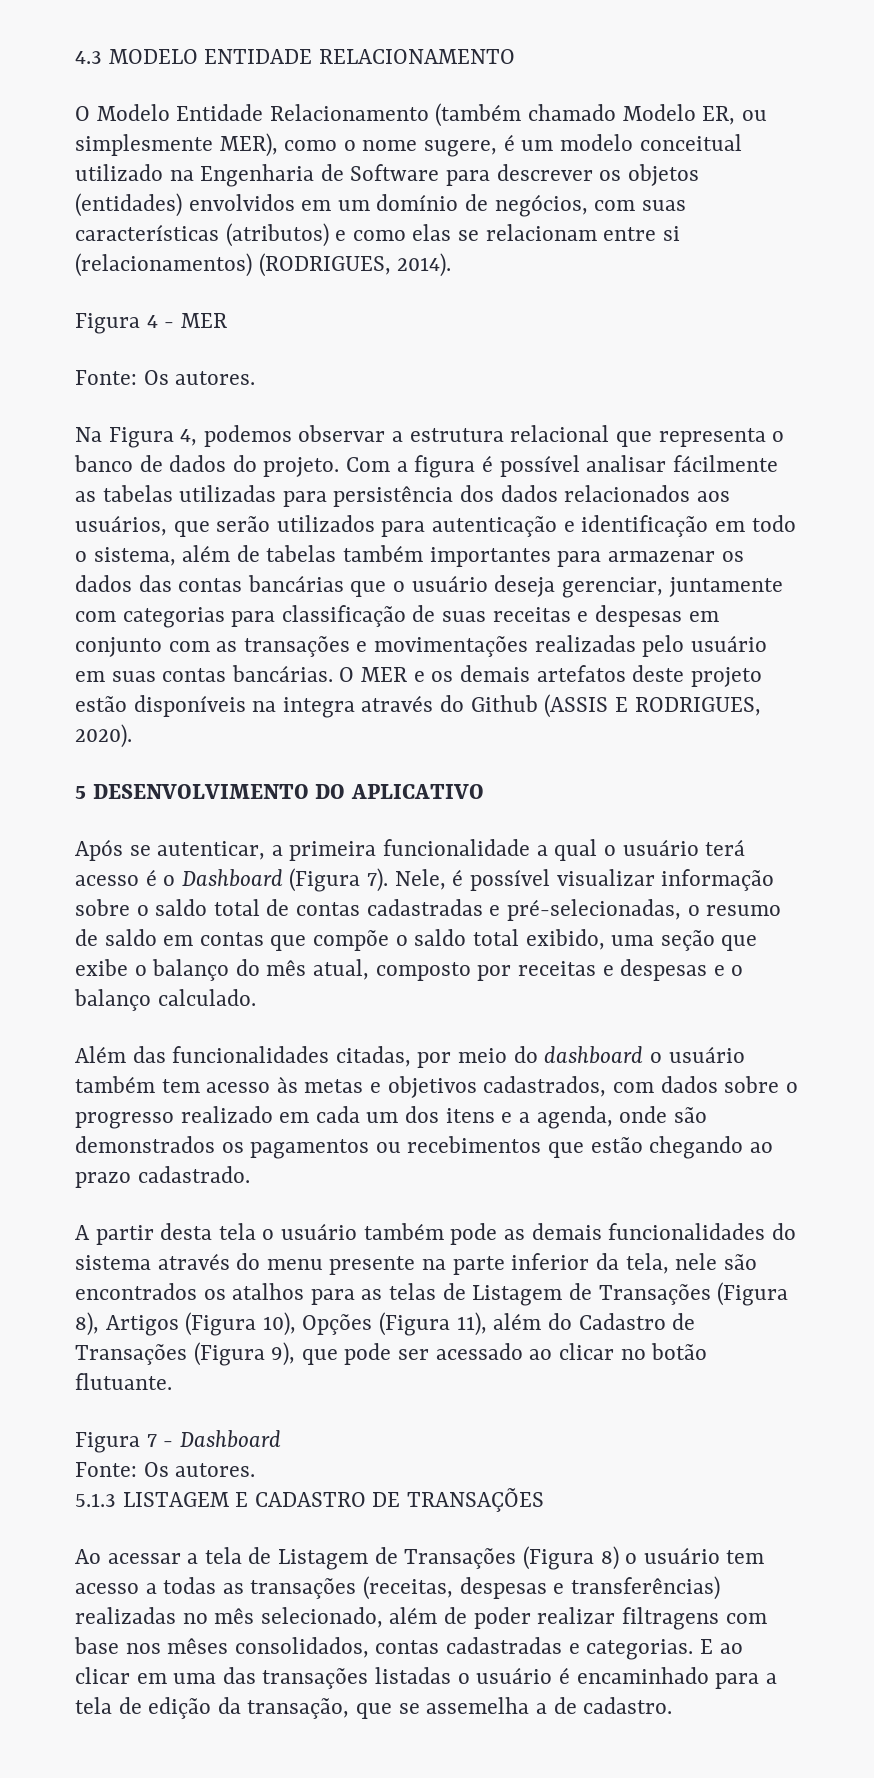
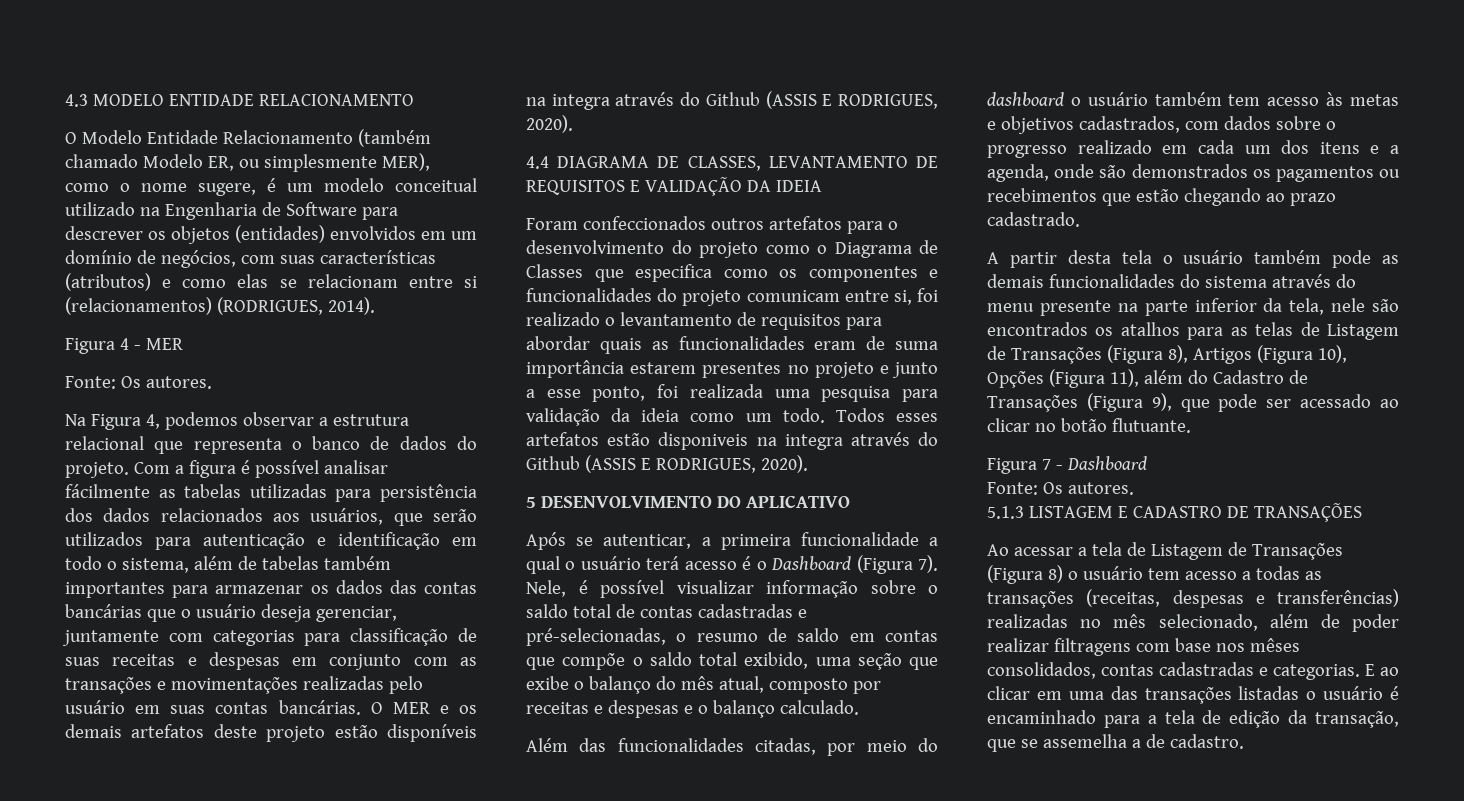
+ 4.4 DIAGRAMA DE CLASSES, LEVANTAMENTO DE REQUISITOS E VALIDAÇÃO DA IDEIA
+ Foram confeccionados outros artefatos para o desenvolvimento do projeto como o Diagrama de Classes que especifica como os componentes e funcionalidades do projeto comunicam entre si, foi realizado o levantamento de requisitos para abordar quais as funcionalidades eram de suma importância estarem presentes no projeto e junto a esse ponto, foi realizada uma pesquisa para validação da ideia como um todo. Todos esses artefatos estão disponiveis na integra através do Github (ASSIS E RODRIGUES, 2020).

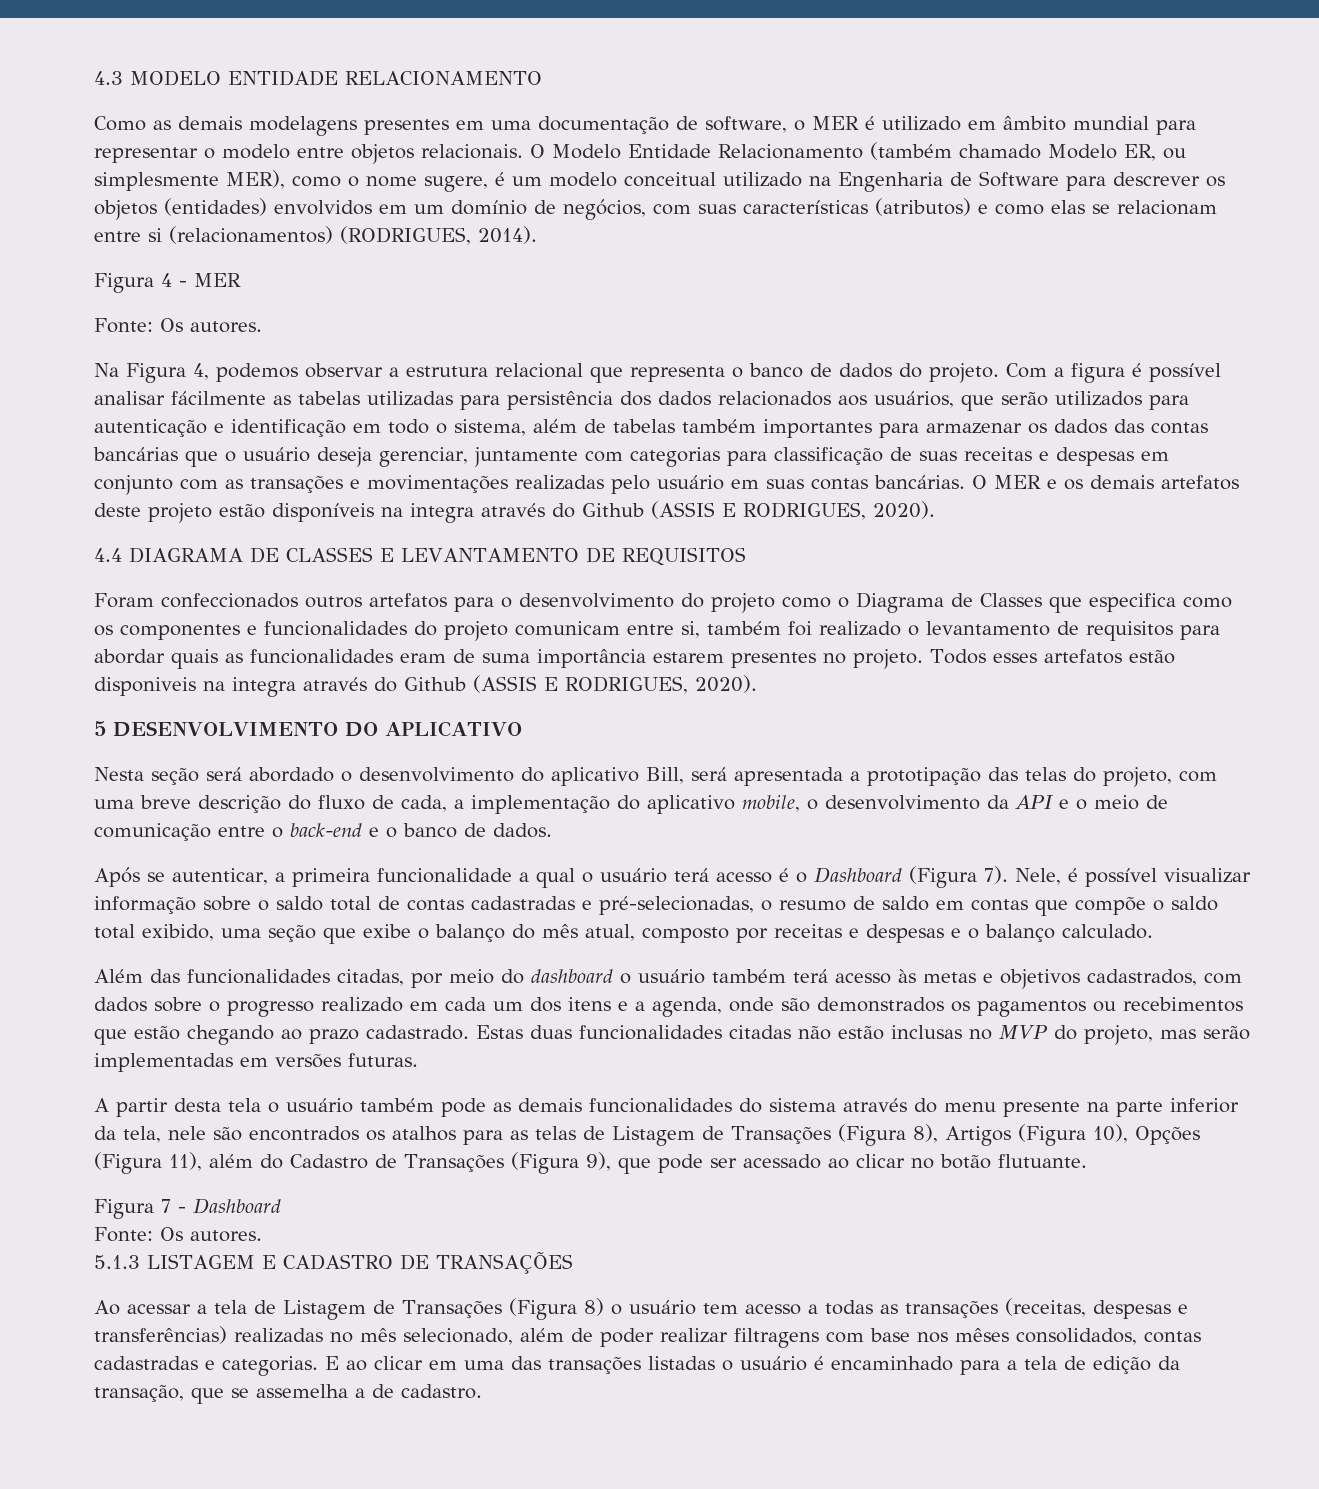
+ Como as demais modelagens presentes em uma documentação de software, o MER é utilizado em âmbito mundial para representar o modelo entre objetos relacionais.
- 4.4 DIAGRAMA DE CLASSES, LEVANTAMENTO DE REQUISITOS E VALIDAÇÃO DA IDEIA
+ 4.4 DIAGRAMA DE CLASSES E LEVANTAMENTO DE REQUISITOS
- Foram confeccionados outros artefatos para o desenvolvimento do projeto como o Diagrama de Classes que especifica como os componentes e funcionalidades do projeto comunicam entre si, foi realizado o levantamento de requisitos para abordar quais as funcionalidades eram de suma importância estarem presentes no projeto e junto a esse ponto, foi realizada uma pesquisa para validação da ideia como um todo.
+ Foram confeccionados outros artefatos para o desenvolvimento do projeto como o Diagrama de Classes que especifica como os componentes e funcionalidades do projeto comunicam entre si, também foi realizado o levantamento de requisitos para abordar quais as funcionalidades eram de suma importância estarem presentes no projeto.
+ Nesta seção será abordado o desenvolvimento do aplicativo Bill, será apresentada a prototipação das telas do projeto, com uma breve descrição do fluxo de cada, a implementação do aplicativo mobile, o desenvolvimento da API e o meio de comunicação entre o back-end e o banco de dados.
- Além das funcionalidades citadas, por meio do dashboard o usuário também tem acesso às metas e objetivos cadastrados, com dados sobre o progresso realizado em cada um dos itens e a agenda, onde são demonstrados os pagamentos ou recebimentos que estão chegando ao prazo cadastrado.
+ Além das funcionalidades citadas, por meio do dashboard o usuário também terá acesso às metas e objetivos cadastrados, com dados sobre o progresso realizado em cada um dos itens e a agenda, onde são demonstrados os pagamentos ou recebimentos que estão chegando ao prazo cadastrado. Estas duas funcionalidades citadas não estão inclusas no MVP do projeto, mas serão implementadas em versões futuras.

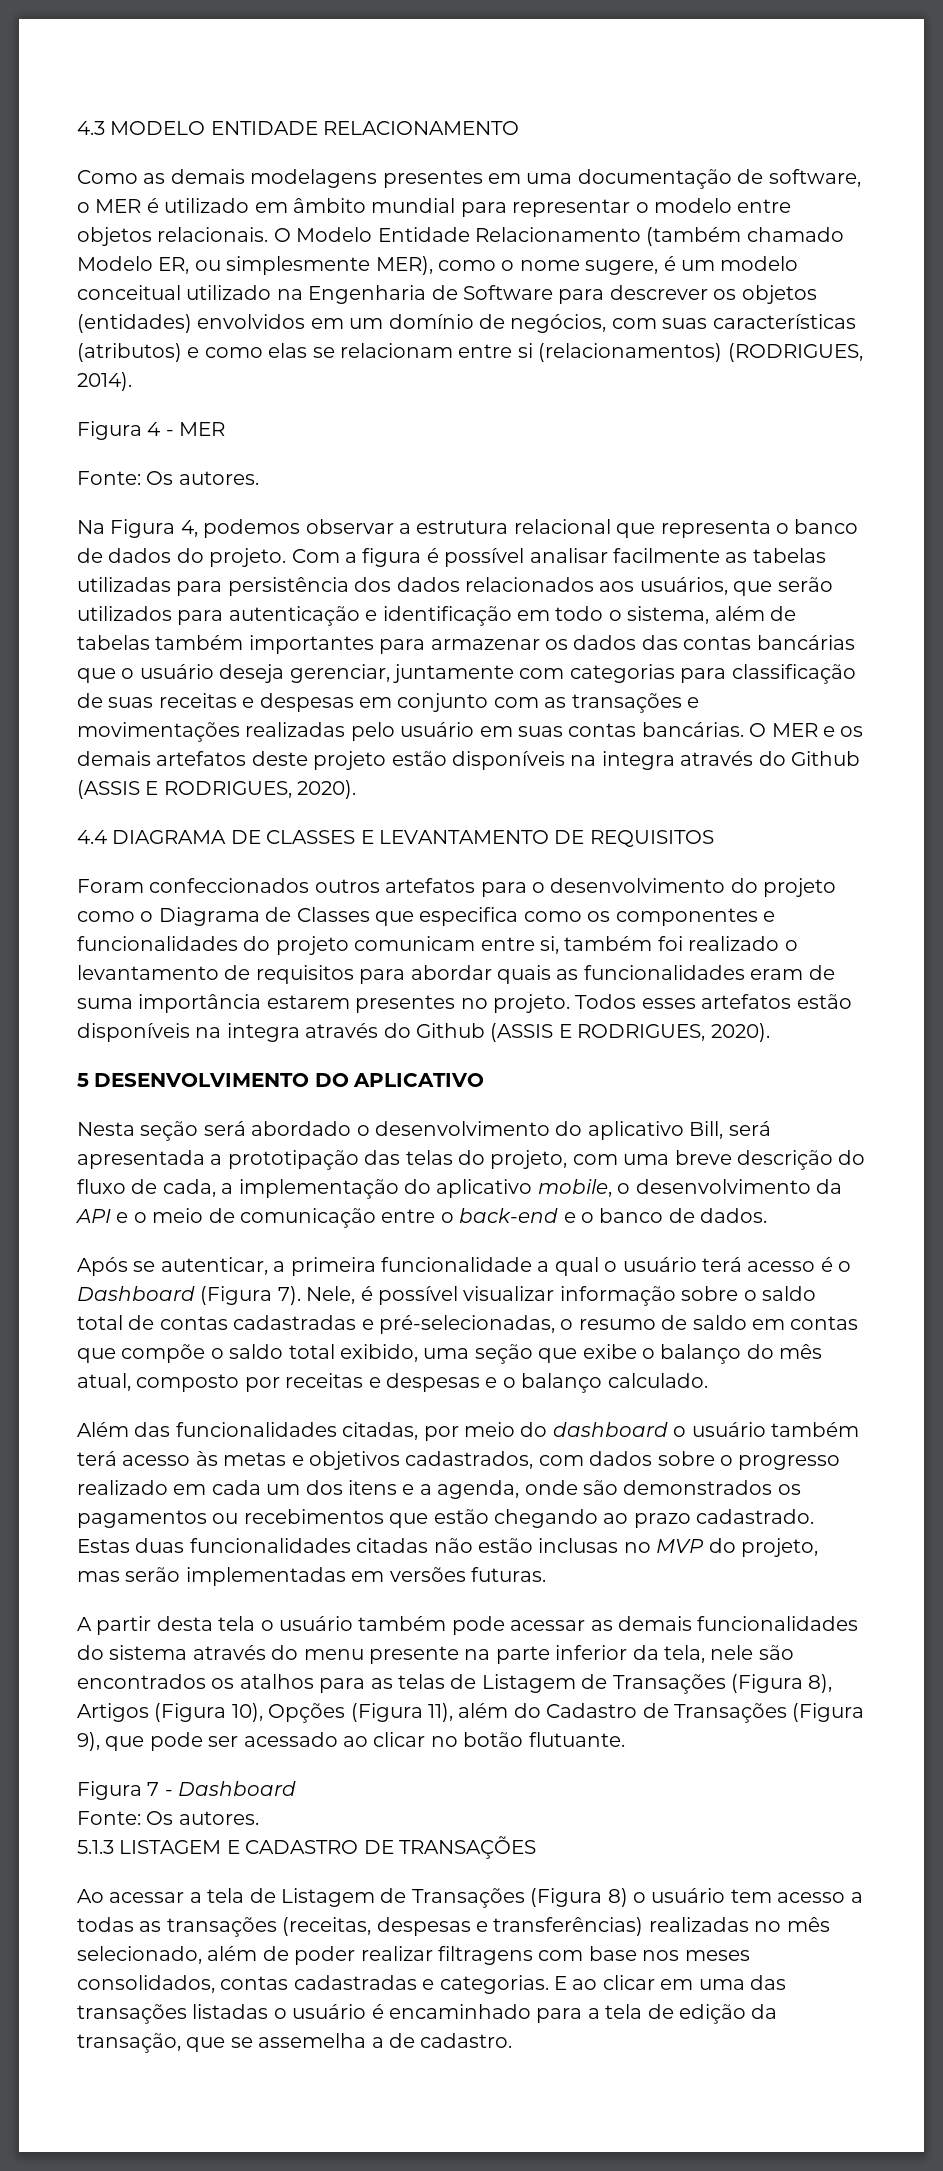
- Com a figura é possível analisar fácilmente as tabelas utilizadas para persistência dos dados relacionados aos usuários, que serão utilizados para autenticação e identificação em todo o sistema, além de tabelas também importantes para armazenar os dados das contas bancárias que o usuário deseja gerenciar, juntamente com categorias para classificação de suas receitas e despesas em conjunto com as transações e movimentações realizadas pelo usuário em suas contas bancárias.
+ Com a figura é possível analisar facilmente as tabelas utilizadas para persistência dos dados relacionados aos usuários, que serão utilizados para autenticação e identificação em todo o sistema, além de tabelas também importantes para armazenar os dados das contas bancárias que o usuário deseja gerenciar, juntamente com categorias para classificação de suas receitas e despesas em conjunto com as transações e movimentações realizadas pelo usuário em suas contas bancárias.
- Todos esses artefatos estão disponiveis na integra através do Github (ASSIS E RODRIGUES, 2020).
+ Todos esses artefatos estão disponíveis na integra através do Github (ASSIS E RODRIGUES, 2020).
- A partir desta tela o usuário também pode as demais funcionalidades do sistema através do menu presente na parte inferior da tela, nele são encontrados os atalhos para as telas de Listagem de Transações (Figura 8), Artigos (Figura 10), Opções (Figura 11), além do Cadastro de Transações (Figura 9), que pode ser acessado ao clicar no botão flutuante.
+ A partir desta tela o usuário também pode acessar as demais funcionalidades do sistema através do menu presente na parte inferior da tela, nele são encontrados os atalhos para as telas de Listagem de Transações (Figura 8), Artigos (Figura 10), Opções (Figura 11), além do Cadastro de Transações (Figura 9), que pode ser acessado ao clicar no botão flutuante.
- Ao acessar a tela de Listagem de Transações (Figura 8) o usuário tem acesso a todas as transações (receitas, despesas e transferências) realizadas no mês selecionado, além de poder realizar filtragens com base nos mêses consolidados, contas cadastradas e categorias.
+ Ao acessar a tela de Listagem de Transações (Figura 8) o usuário tem acesso a todas as transações (receitas, despesas e transferências) realizadas no mês selecionado, além de poder realizar filtragens com base nos meses consolidados, contas cadastradas e categorias.

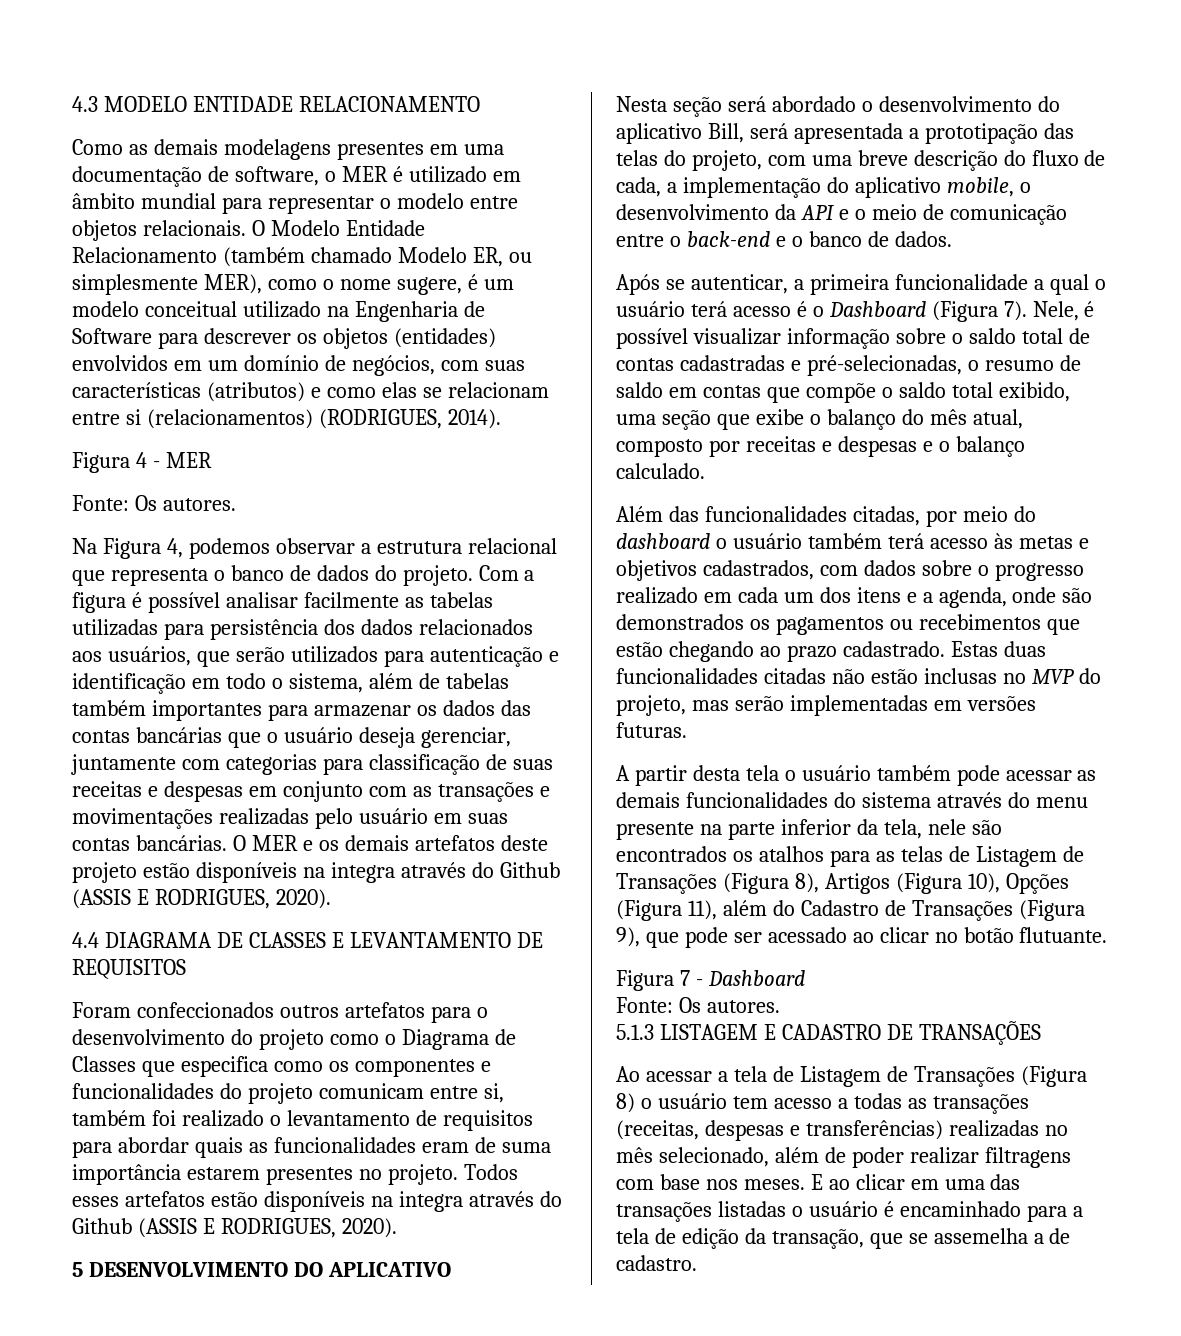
- Ao acessar a tela de Listagem de Transações (Figura 8) o usuário tem acesso a todas as transações (receitas, despesas e transferências) realizadas no mês selecionado, além de poder realizar filtragens com base nos meses consolidados, contas cadastradas e categorias.
+ Ao acessar a tela de Listagem de Transações (Figura 8) o usuário tem acesso a todas as transações (receitas, despesas e transferências) realizadas no mês selecionado, além de poder realizar filtragens com base nos meses.

